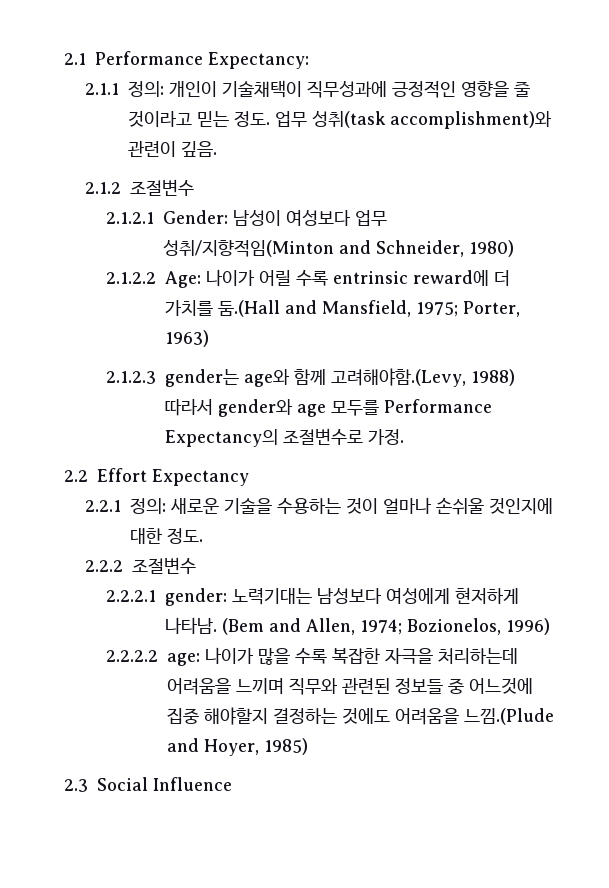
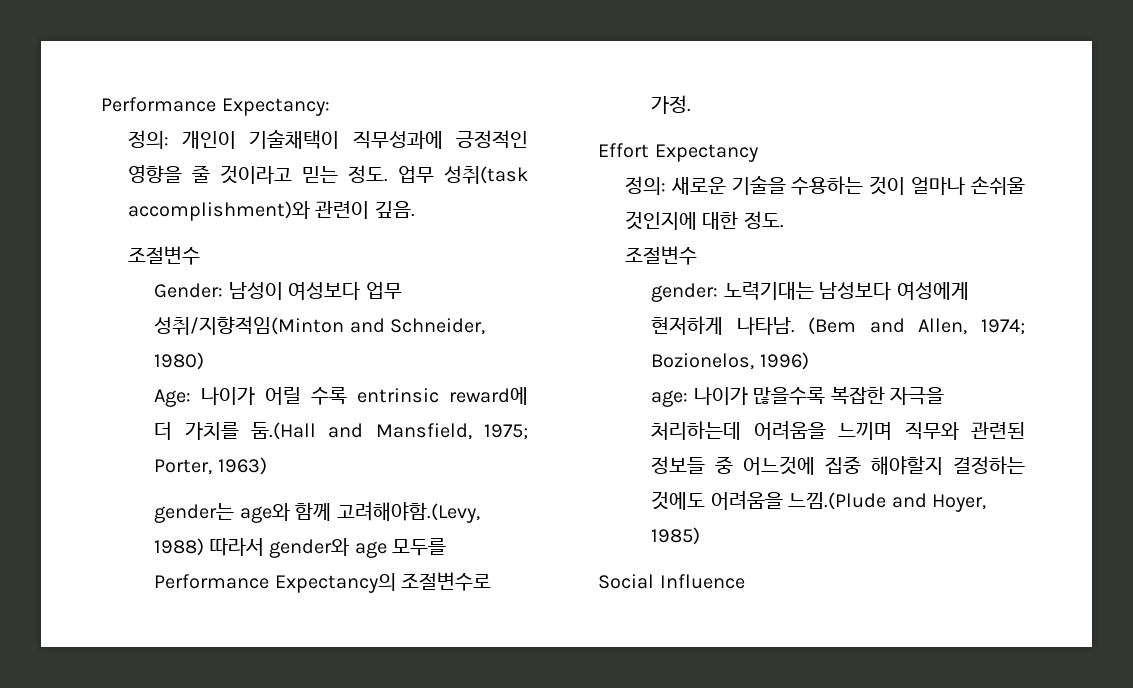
- 2.1 Performance Expectancy:
+ Performance Expectancy:
- 2.1.1 정의: 개인이 기술채택이 직무성과에 긍정적인 영향을 줄 것이라고 믿는 정도.
+ 정의: 개인이 기술채택이 직무성과에 긍정적인 영향을 줄 것이라고 믿는 정도.
  업무 성취(task accomplishment)와 관련이 깊음.
- 2.1.2 조절변수
- 2.1.2.1 Gender: 남성이 여성보다 업무 성취/지향적임(Minton and Schneider, 1980)
+ 조절변수
+ Gender: 남성이 여성보다 업무 성취/지향적임(Minton and Schneider, 1980)
- 2.1.2.2 Age: 나이가 어릴 수록 entrinsic reward에 더 가치를 둠.(Hall and Mansfield, 1975; Porter, 1963)
+ Age: 나이가 어릴 수록 entrinsic reward에 더 가치를 둠.(Hall and Mansfield, 1975; Porter, 1963)
- 2.1.2.3 gender는 age와 함께 고려해야함.(Levy, 1988) 따라서 gender와 age 모두를 Performance Expectancy의 조절변수로 가정.
+ gender는 age와 함께 고려해야함.(Levy, 1988) 따라서 gender와 age 모두를 Performance Expectancy의 조절변수로 가정.
- 2.2 Effort Expectancy
+ Effort Expectancy
- 2.2.1 정의: 새로운 기술을 수용하는 것이 얼마나 손쉬울 것인지에 대한 정도.
- 2.2.2 조절변수
- 2.2.2.1 gender: 노력기대는 남성보다 여성에게 현저하게 나타남.
+ 정의: 새로운 기술을 수용하는 것이 얼마나 손쉬울 것인지에 대한 정도.
+ 조절변수
+ gender: 노력기대는 남성보다 여성에게 현저하게 나타남.
- 2.2.2.2 age: 나이가 많을 수록 복잡한 자극을 처리하는데 어려움을 느끼며 직무와 관련된 정보들 중 어느것에 집중 해야할지 결정하는 것에도 어려움을 느낌.(Plude and Hoyer, 1985)
+ age: 나이가 많을수록 복잡한 자극을 처리하는데 어려움을 느끼며 직무와 관련된 정보들 중 어느것에 집중 해야할지 결정하는 것에도 어려움을 느낌.(Plude and Hoyer, 1985)
- 2.3 Social Influence
+ Social Influence

